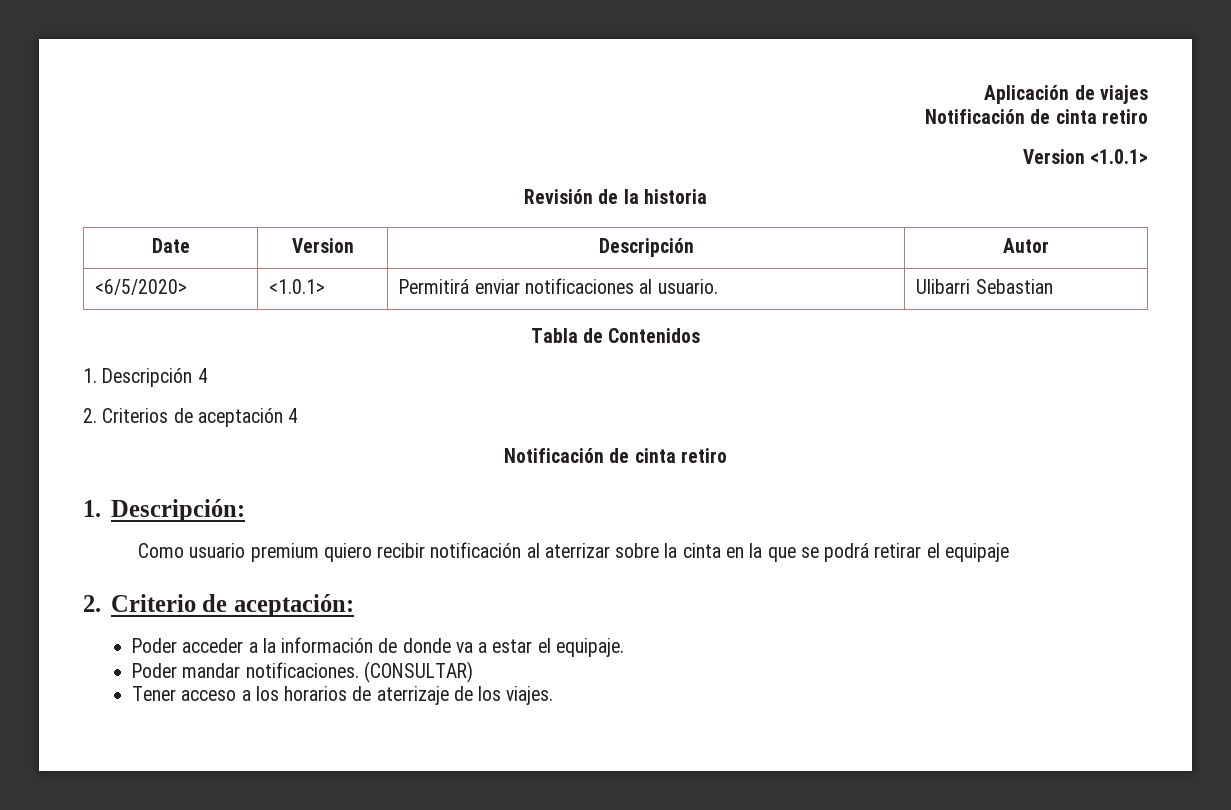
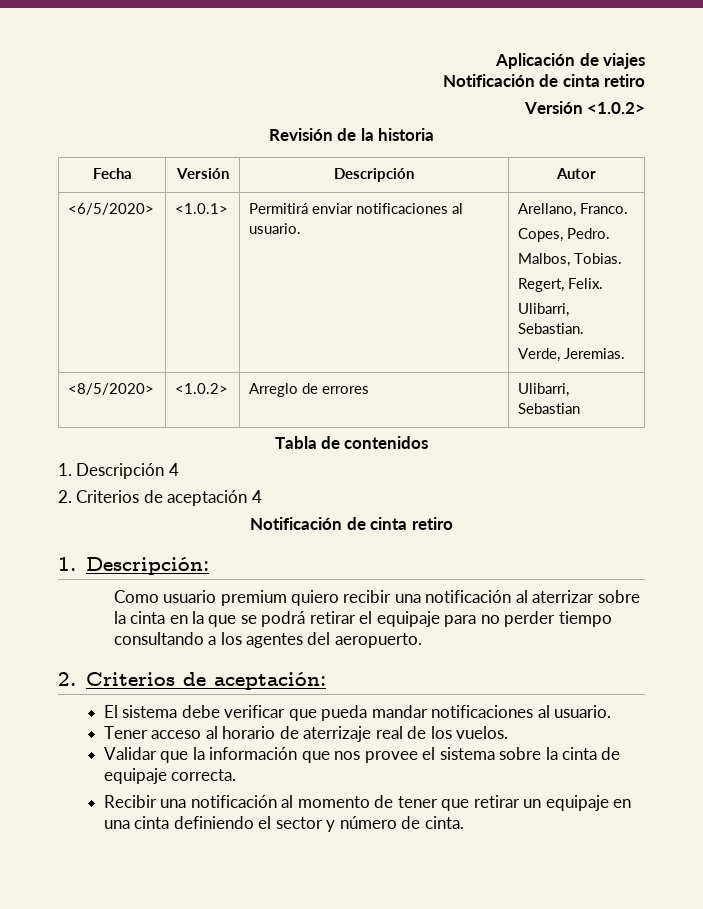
- Version <1.0.1>
+ Versión <1.0.2>
- Date | Version | Descripción | Autor
+ Fecha | Versión | Descripción | Autor
- <6/5/2020> | <1.0.1> | Permitirá enviar notificaciones al usuario. | Ulibarri Sebastian
+ <6/5/2020> | <1.0.1> | Permitirá enviar notificaciones al usuario. | Arellano, Franco.
+ Copes, Pedro.
+ Malbos, Tobias.
+ Regert, Felix.
+ Ulibarri, Sebastian.
+ Verde, Jeremias.
+ <8/5/2020> | <1.0.2> | Arreglo de errores | Ulibarri, Sebastian
- Tabla de Contenidos
+ Tabla de contenidos
- Como usuario premium quiero recibir notificación al aterrizar sobre la cinta en la que se podrá retirar el equipaje
- 2. Criterio de aceptación:
+ Como usuario premium quiero recibir una notificación al aterrizar sobre la cinta en la que se podrá retirar el equipaje para no perder tiempo consultando a los agentes del aeropuerto.
+ 2. Criterios de aceptación:
- Poder acceder a la información de donde va a estar el equipaje.
- Poder mandar notificaciones. (CONSULTAR)
+ El sistema debe verificar que pueda mandar notificaciones al usuario.
- Tener acceso a los horarios de aterrizaje de los viajes.
+ Tener acceso al horario de aterrizaje real de los vuelos.
+ Validar que la información que nos provee el sistema sobre la cinta de equipaje correcta.
+ Recibir una notificación al momento de tener que retirar un equipaje en una cinta definiendo el sector y número de cinta.

